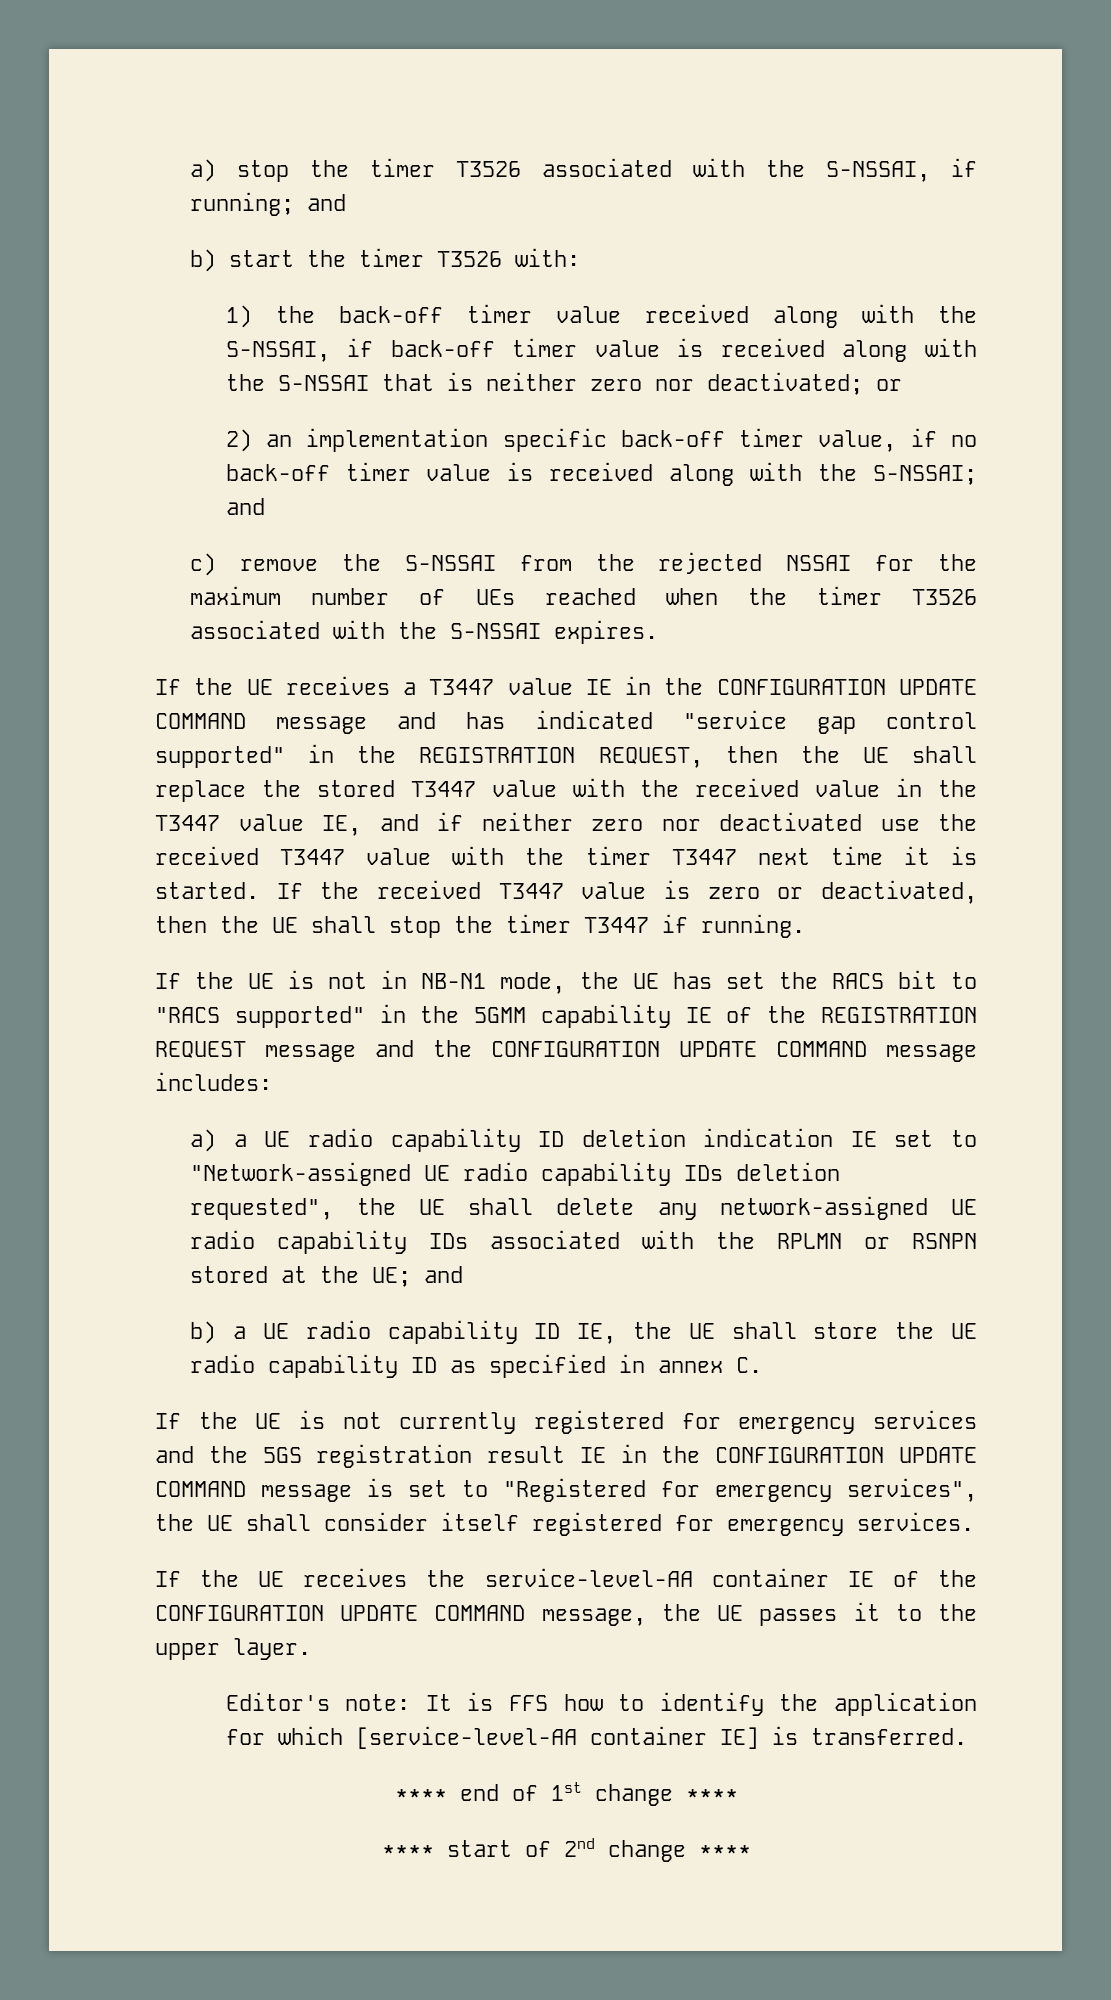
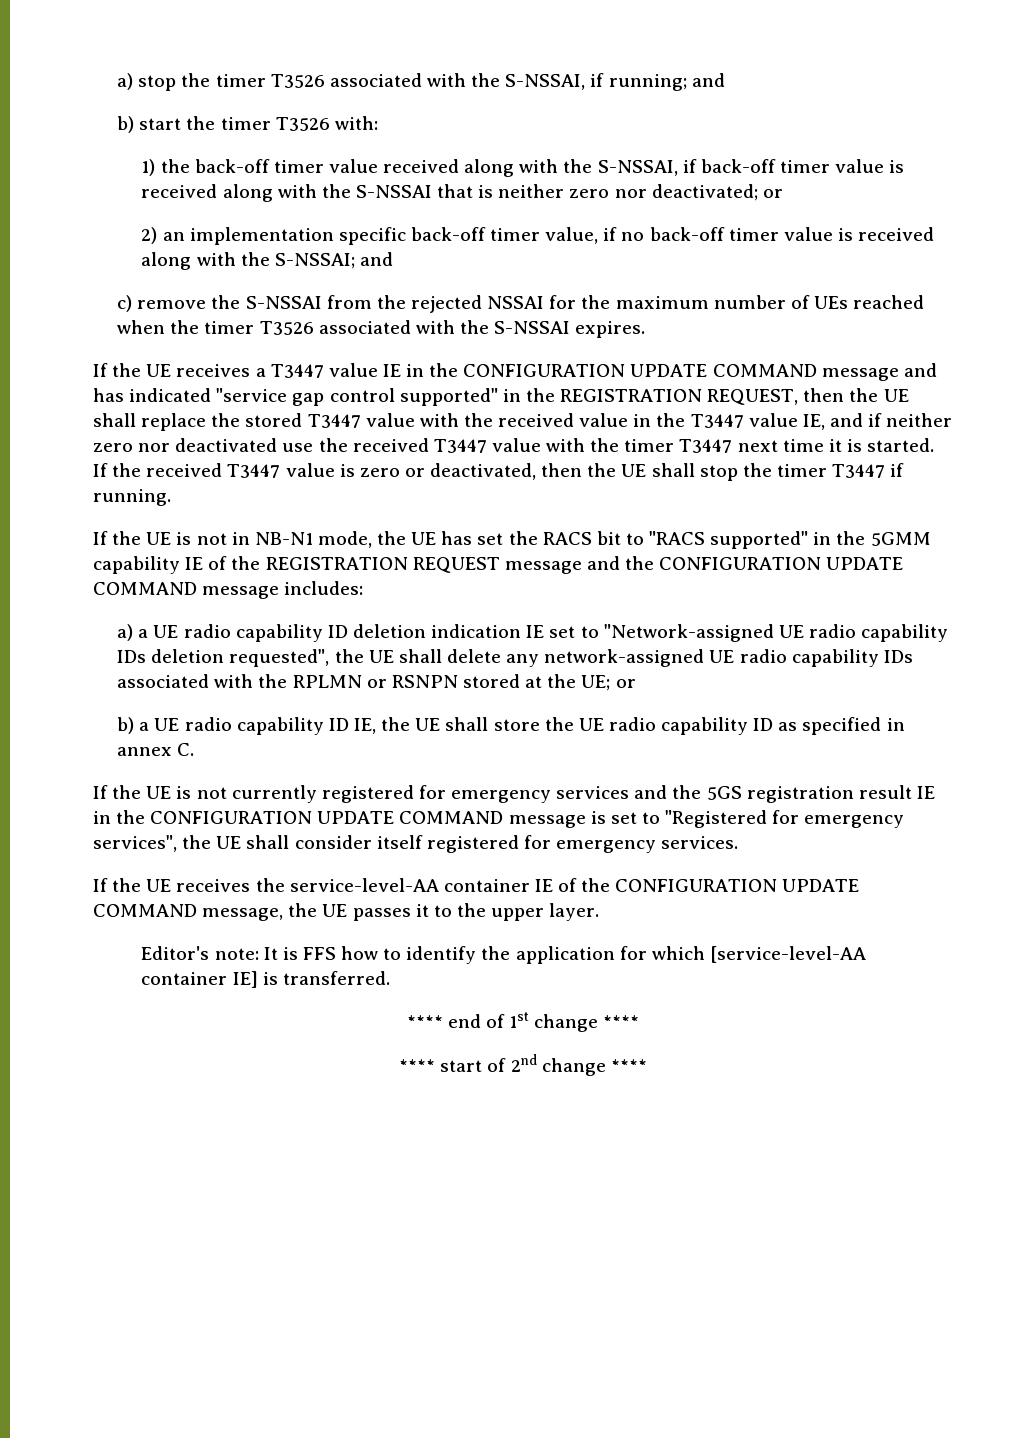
- a) a UE radio capability ID deletion indication IE set to "Network-assigned UE radio capability IDs deletion requested", the UE shall delete any network-assigned UE radio capability IDs associated with the RPLMN or RSNPN stored at the UE; and
+ a) a UE radio capability ID deletion indication IE set to "Network-assigned UE radio capability IDs deletion requested", the UE shall delete any network-assigned UE radio capability IDs associated with the RPLMN or RSNPN stored at the UE; or

